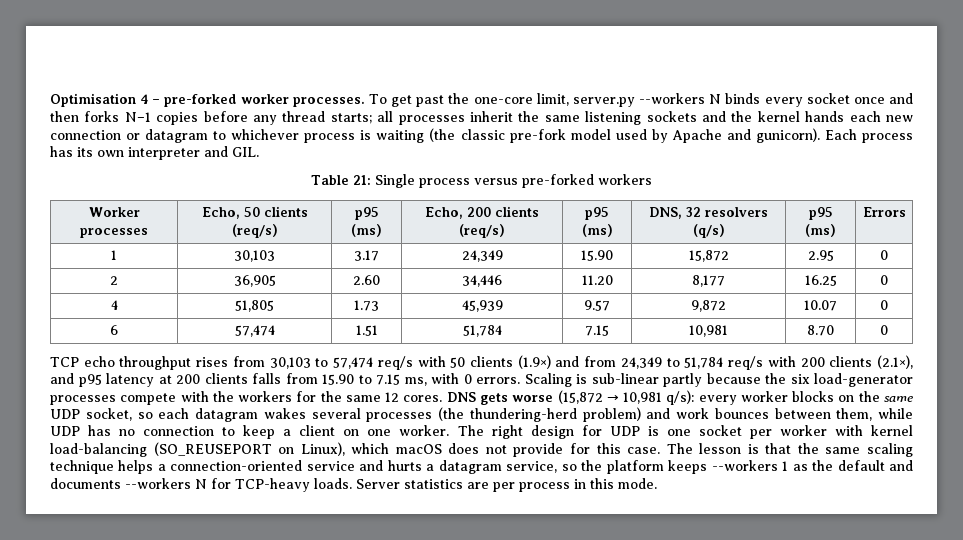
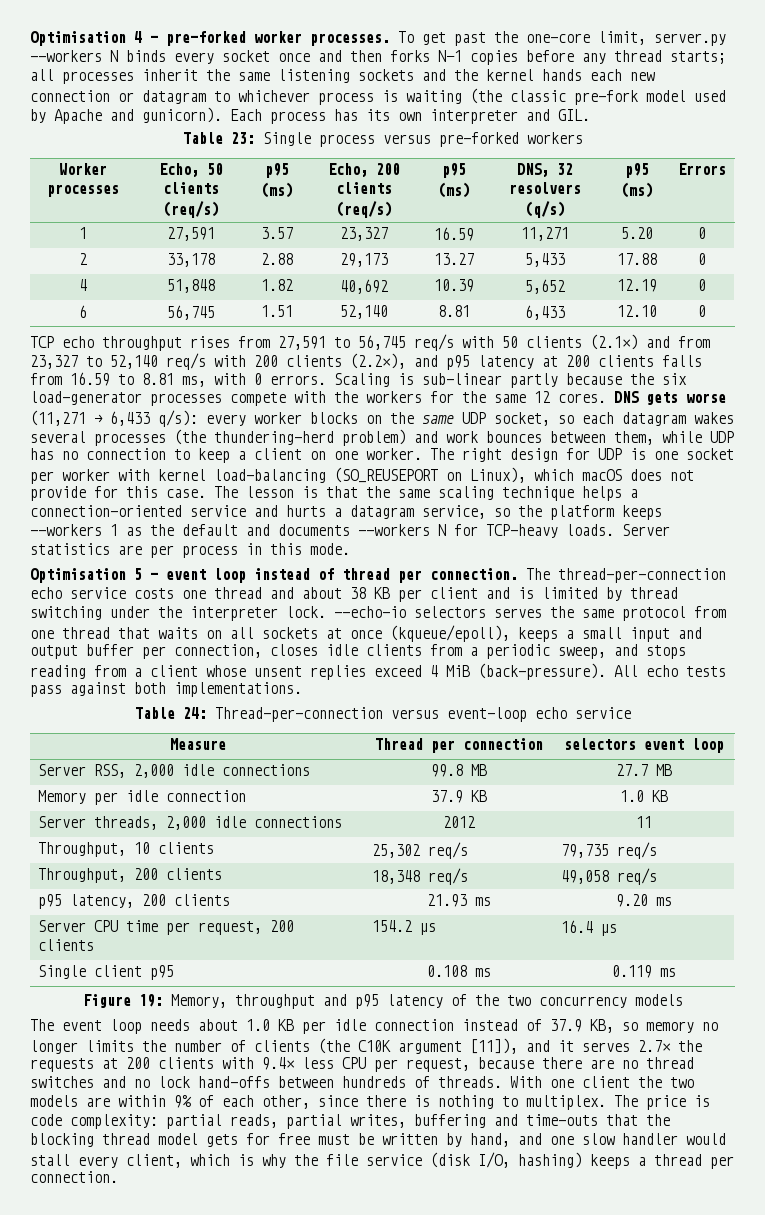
- Table 21: Single process versus pre-forked workers
+ Table 23: Single process versus pre-forked workers
- 1 | 30,103 | 3.17 | 24,349 | 15.90 | 15,872 | 2.95 | 0
- 2 | 36,905 | 2.60 | 34,446 | 11.20 | 8,177 | 16.25 | 0
- 4 | 51,805 | 1.73 | 45,939 | 9.57 | 9,872 | 10.07 | 0
+ 1 | 27,591 | 3.57 | 23,327 | 16.59 | 11,271 | 5.20 | 0
+ 2 | 33,178 | 2.88 | 29,173 | 13.27 | 5,433 | 17.88 | 0
+ 4 | 51,848 | 1.82 | 40,692 | 10.39 | 5,652 | 12.19 | 0
- 6 | 57,474 | 1.51 | 51,784 | 7.15 | 10,981 | 8.70 | 0
+ 6 | 56,745 | 1.51 | 52,140 | 8.81 | 6,433 | 12.10 | 0
- TCP echo throughput rises from 30,103 to 57,474 req/s with 50 clients (1.9×) and from 24,349 to 51,784 req/s with 200 clients (2.1×), and p95 latency at 200 clients falls from 15.90 to 7.15 ms, with 0 errors.
+ TCP echo throughput rises from 27,591 to 56,745 req/s with 50 clients (2.1×) and from 23,327 to 52,140 req/s with 200 clients (2.2×), and p95 latency at 200 clients falls from 16.59 to 8.81 ms, with 0 errors.
- DNS gets worse (15,872 → 10,981 q/s): every worker blocks on the same UDP socket, so each datagram wakes several processes (the thundering-herd problem) and work bounces between them, while UDP has no connection to keep a client on one worker.
+ DNS gets worse (11,271 → 6,433 q/s): every worker blocks on the same UDP socket, so each datagram wakes several processes (the thundering-herd problem) and work bounces between them, while UDP has no connection to keep a client on one worker.
+ Optimisation 5 – event loop instead of thread per connection. The thread-per-connection echo service costs one thread and about 38 KB per client and is limited by thread switching under the interpreter lock. --echo-io selectors serves the same protocol from one thread that waits on all sockets at once (kqueue/epoll), keeps a small input and output buffer per connection, closes idle clients from a periodic sweep, and stops reading from a client whose unsent replies exceed 4 MiB (back-pressure). All echo tests pass against both implementations.
+ Table 24: Thread-per-connection versus event-loop echo service
+ Measure | Thread per connection | selectors event loop
+ Server RSS, 2,000 idle connections | 99.8 MB | 27.7 MB
+ Memory per idle connection | 37.9 KB | 1.0 KB
+ Server threads, 2,000 idle connections | 2012 | 11
+ Throughput, 10 clients | 25,302 req/s | 79,735 req/s
+ Throughput, 200 clients | 18,348 req/s | 49,058 req/s
+ p95 latency, 200 clients | 21.93 ms | 9.20 ms
+ Server CPU time per request, 200 clients | 154.2 µs | 16.4 µs
+ Single client p95 | 0.108 ms | 0.119 ms
+ Figure 19: Memory, throughput and p95 latency of the two concurrency models
+ The event loop needs about 1.0 KB per idle connection instead of 37.9 KB, so memory no longer limits the number of clients (the C10K argument [11]), and it serves 2.7× the requests at 200 clients with 9.4× less CPU per request, because there are no thread switches and no lock hand-offs between hundreds of threads. With one client the two models are within 9% of each other, since there is nothing to multiplex. The price is code complexity: partial reads, partial writes, buffering and time-outs that the blocking thread model gets for free must be written by hand, and one slow handler would stall every client, which is why the file service (disk I/O, hashing) keeps a thread per connection.

